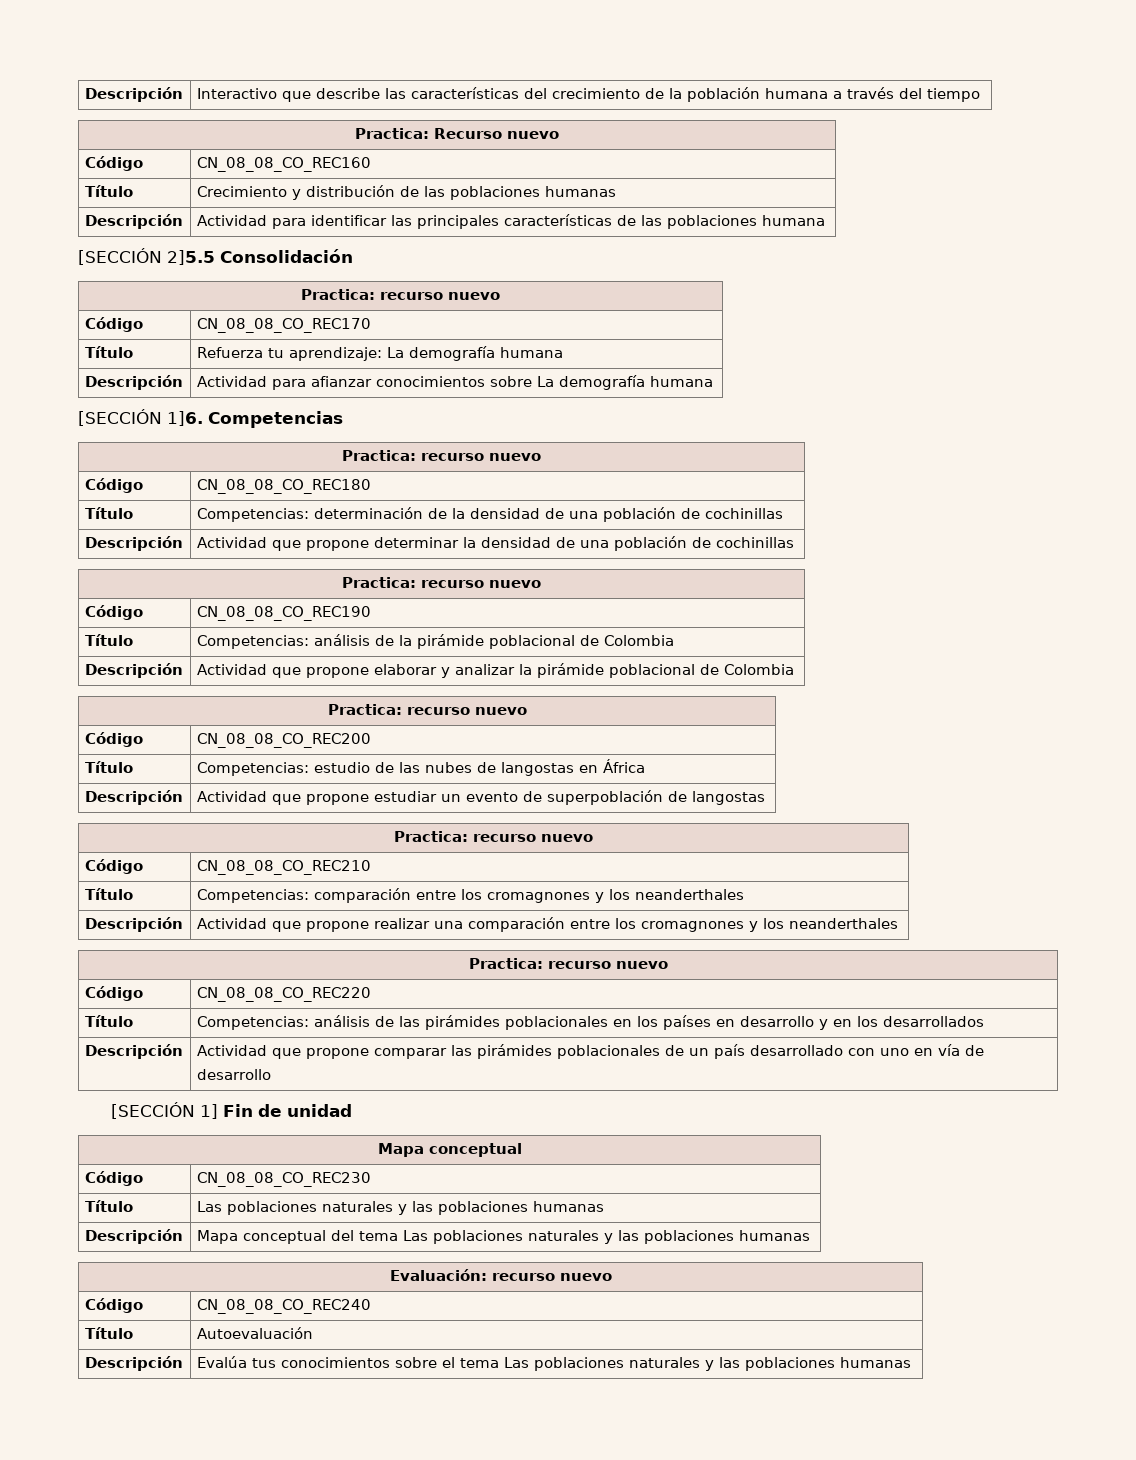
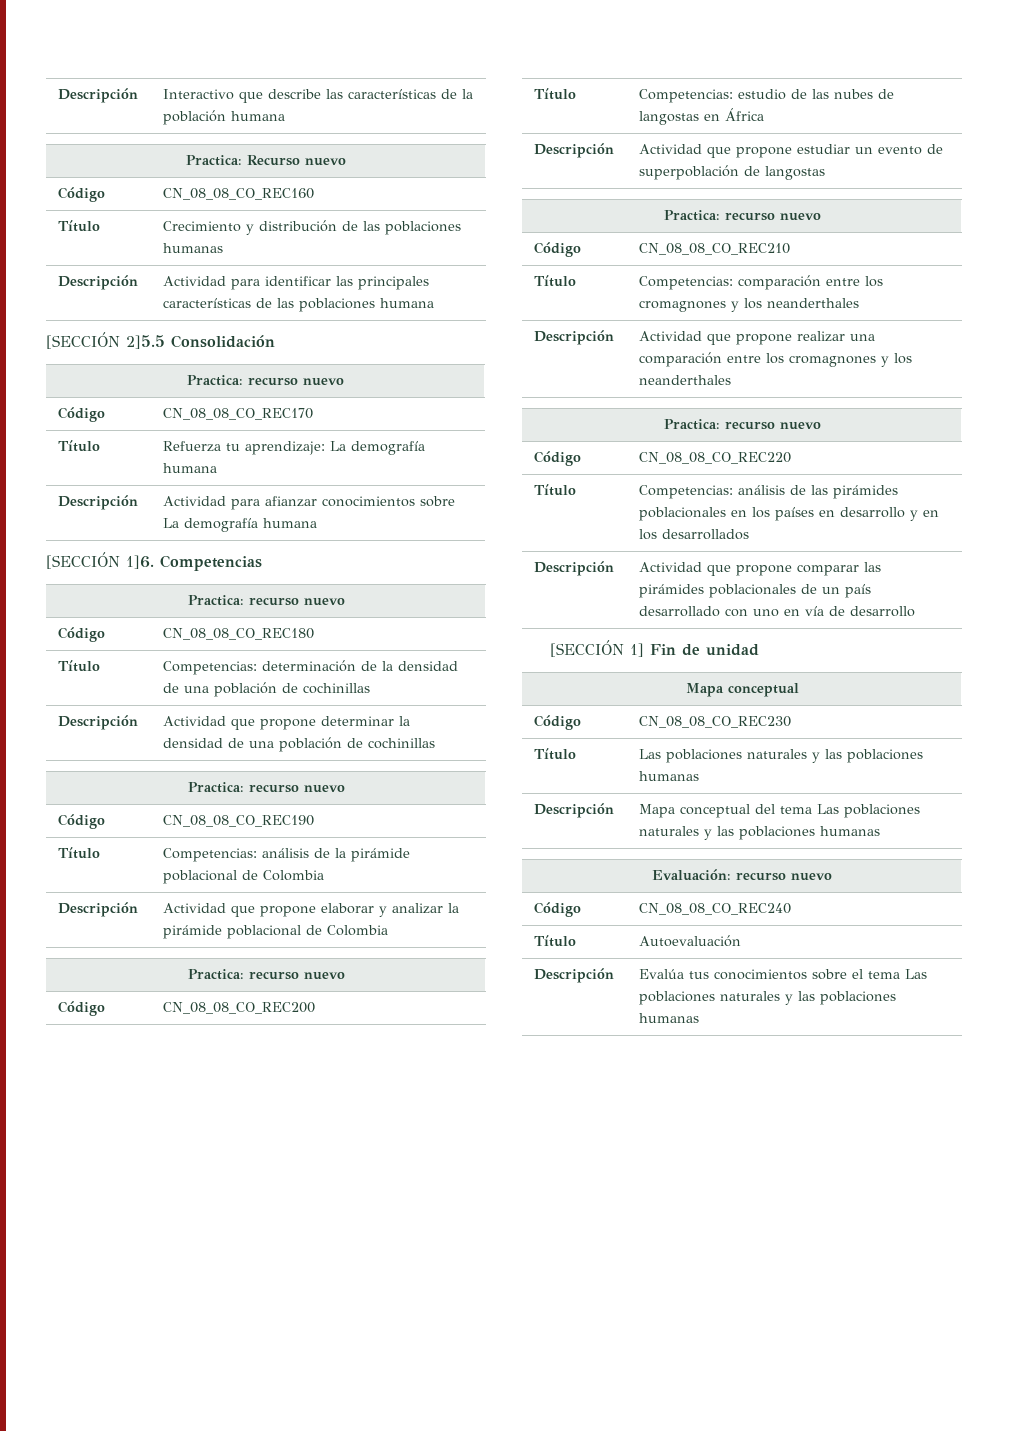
- Descripción | Interactivo que describe las características del crecimiento de la población humana a través del tiempo
+ Descripción | Interactivo que describe las características de la población humana

